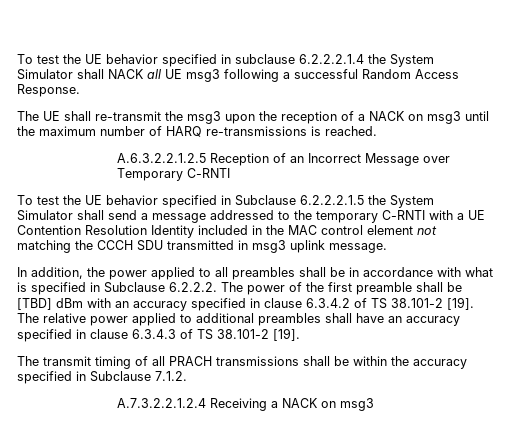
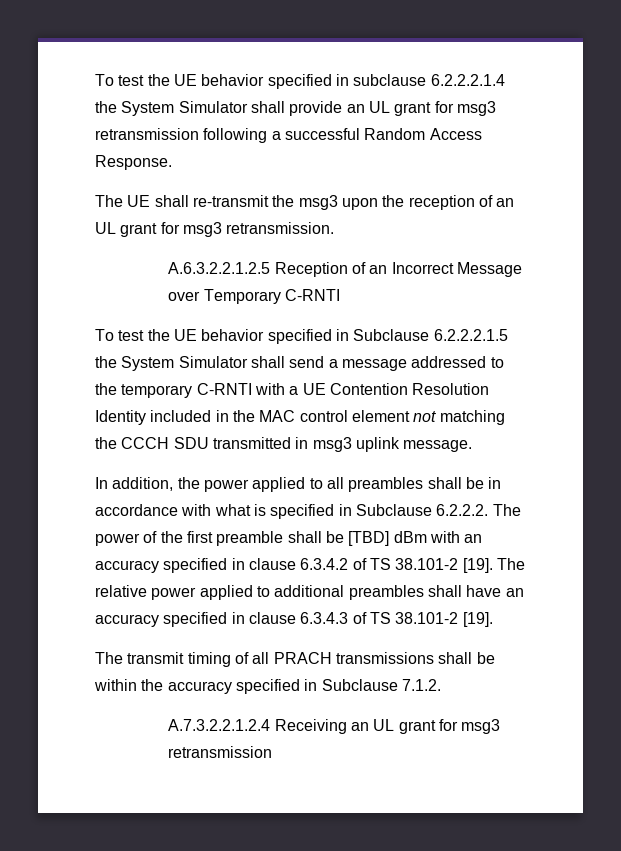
- To test the UE behavior specified in subclause 6.2.2.2.1.4 the System Simulator shall NACK all UE msg3 following a successful Random Access Response.
+ To test the UE behavior specified in subclause 6.2.2.2.1.4 the System Simulator shall provide an UL grant for msg3 retransmission following a successful Random Access Response.
- The UE shall re-transmit the msg3 upon the reception of a NACK on msg3 until the maximum number of HARQ re-transmissions is reached.
+ The UE shall re-transmit the msg3 upon the reception of an UL grant for msg3 retransmission.
- A.7.3.2.2.1.2.4 Receiving a NACK on msg3
+ A.7.3.2.2.1.2.4 Receiving an UL grant for msg3 retransmission

